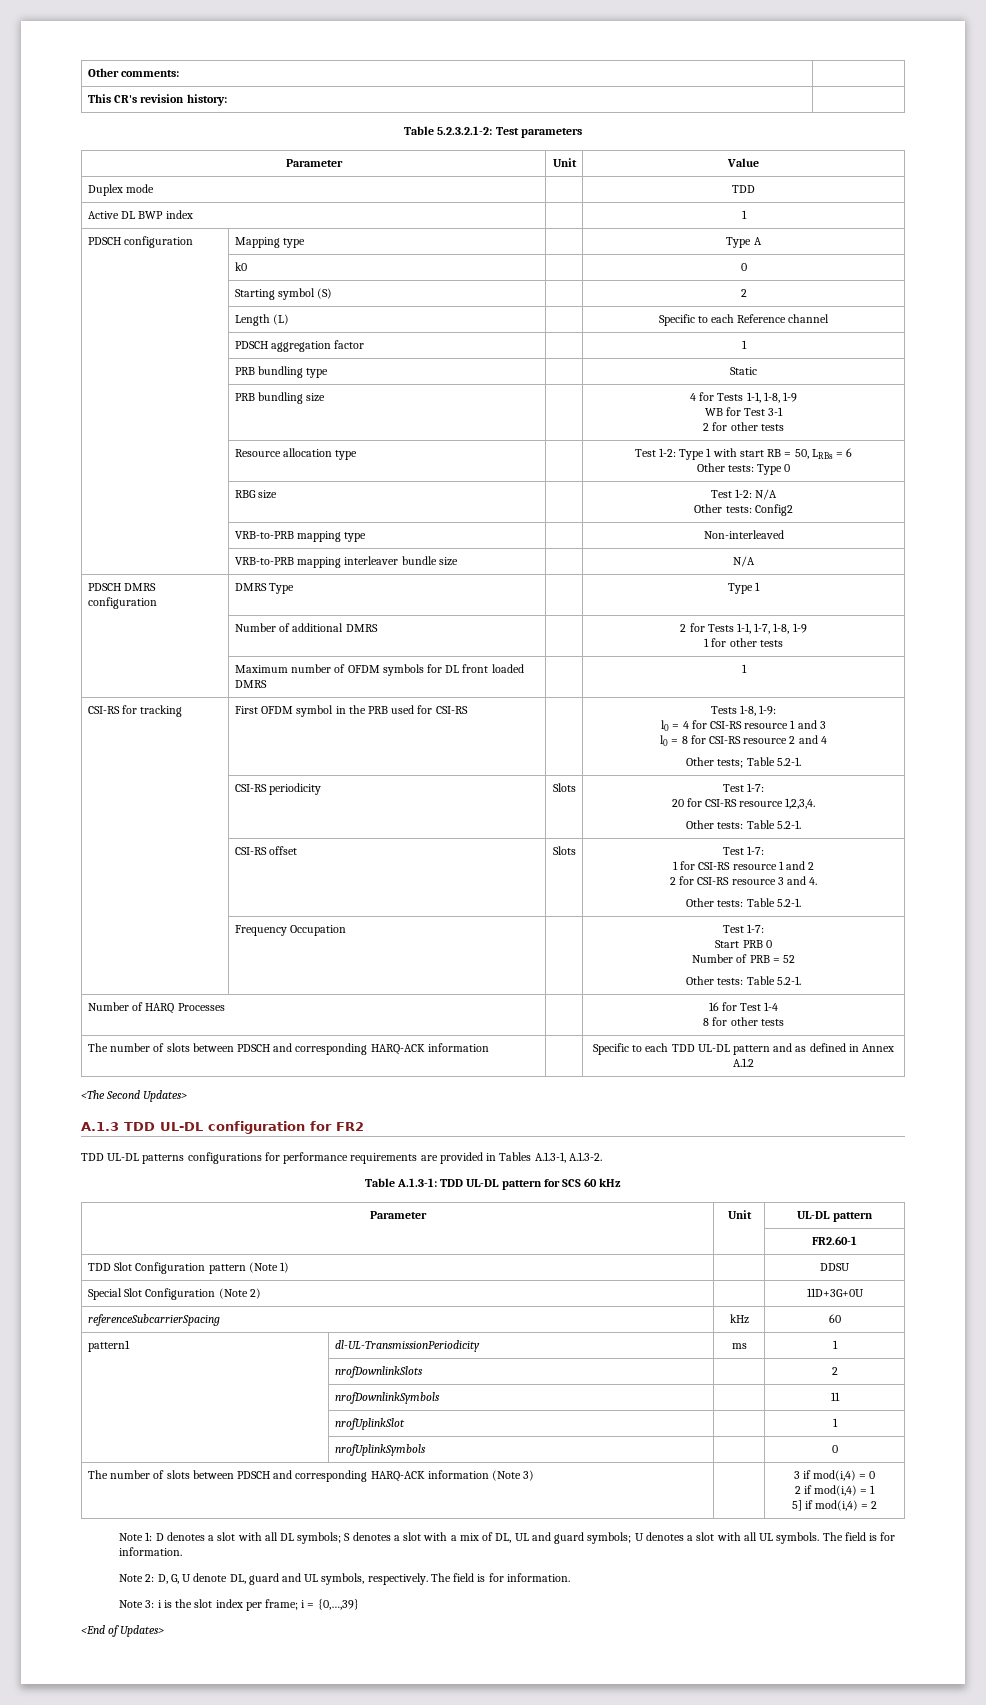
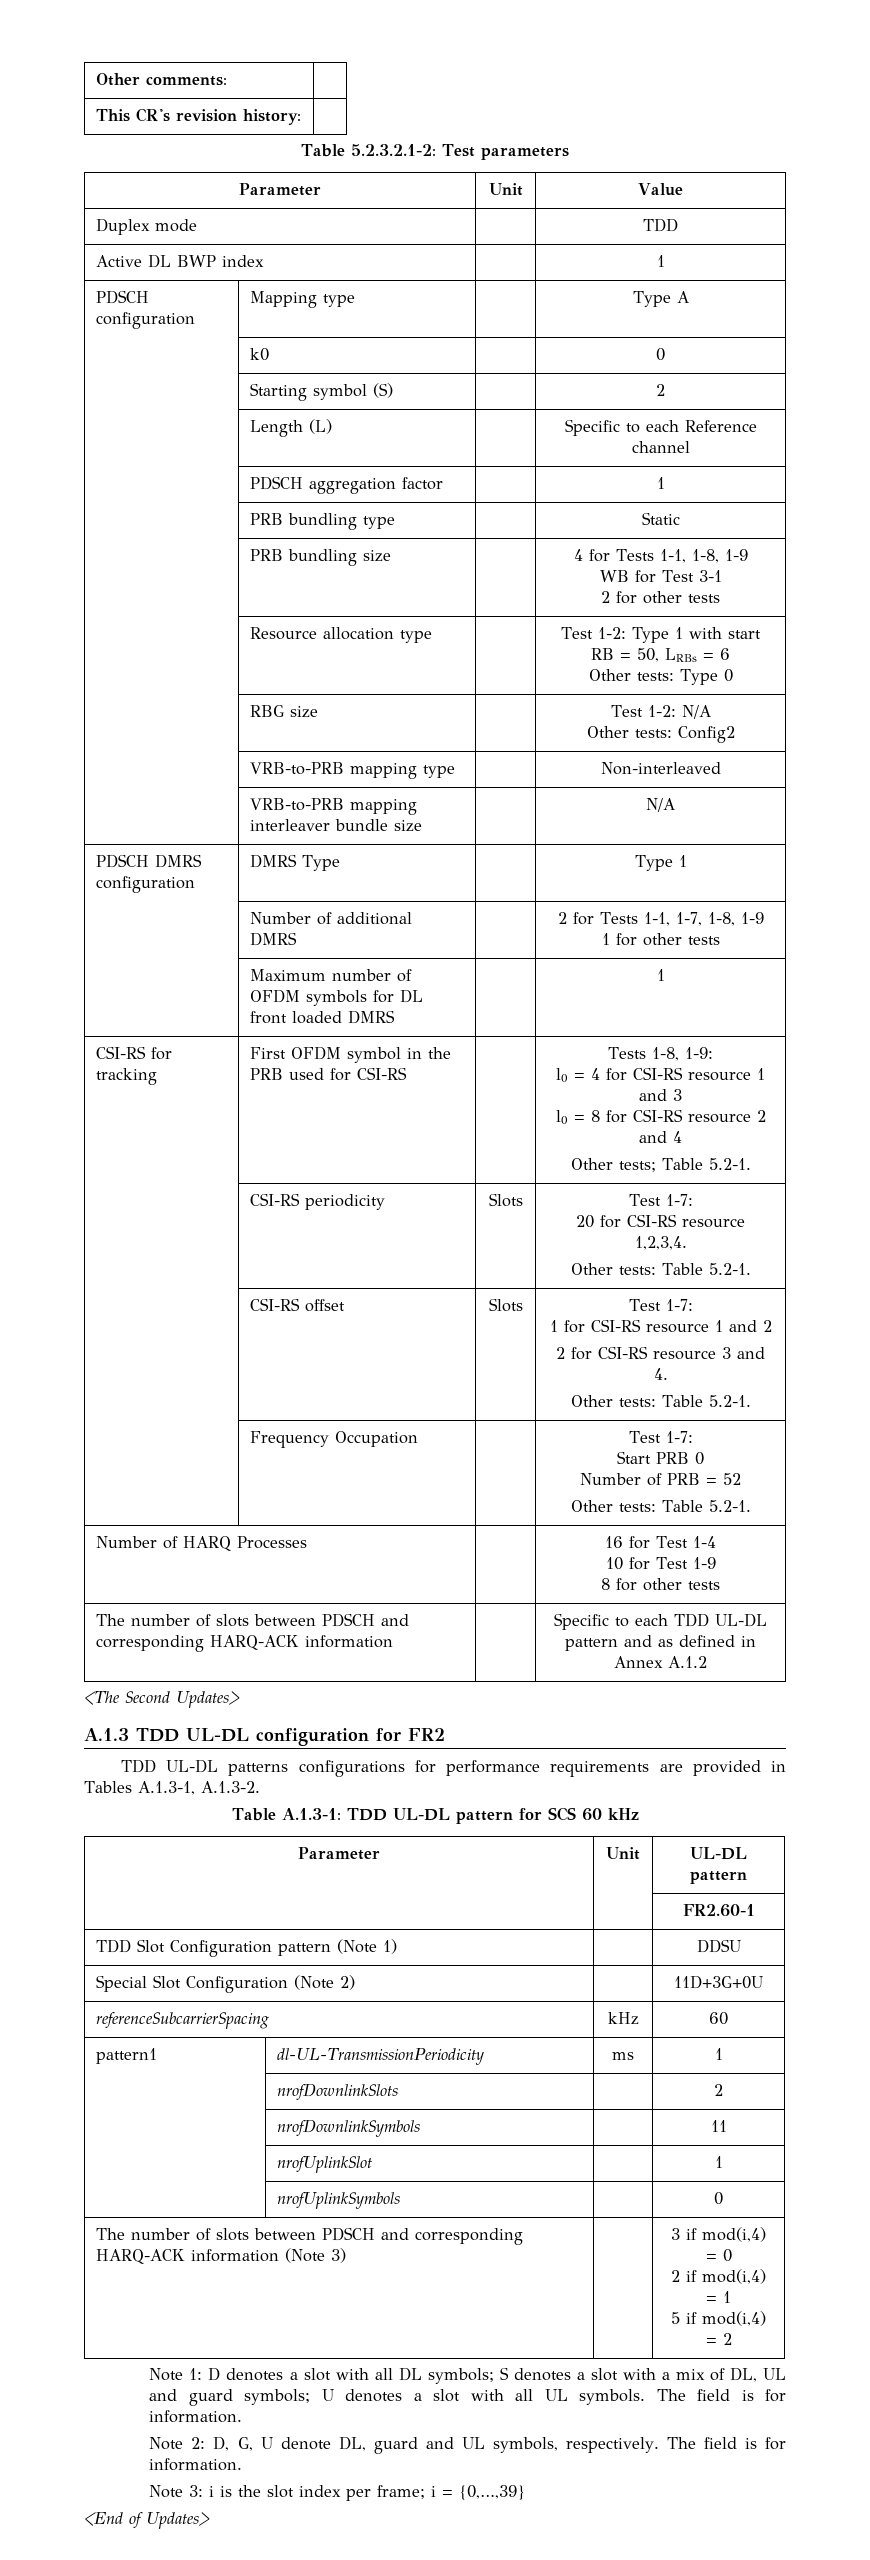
  Number of HARQ Processes | | 16 for Test 1-4
+ 10 for Test 1-9
  The number of slots between PDSCH and corresponding HARQ-ACK information (Note 3) | | 3 if mod(i,4) = 0
  2 if mod(i,4) = 1
- 5] if mod(i,4) = 2
+ 5 if mod(i,4) = 2

